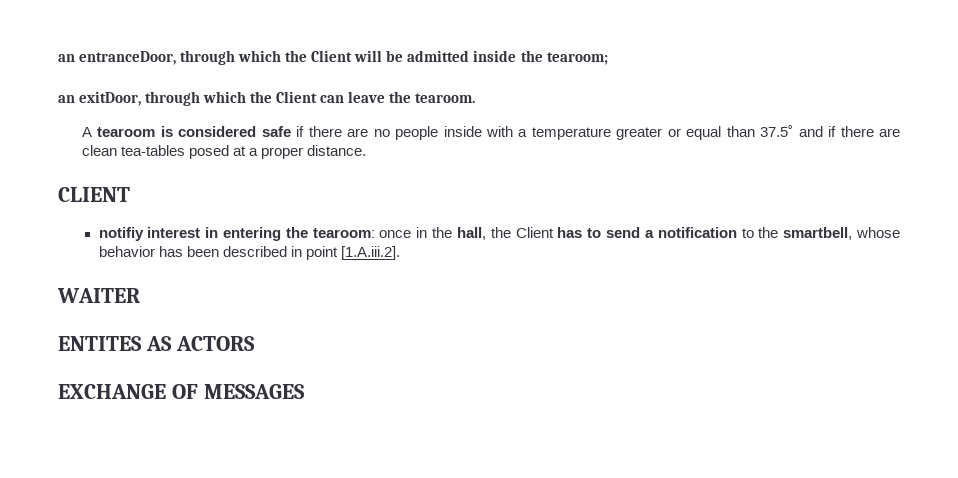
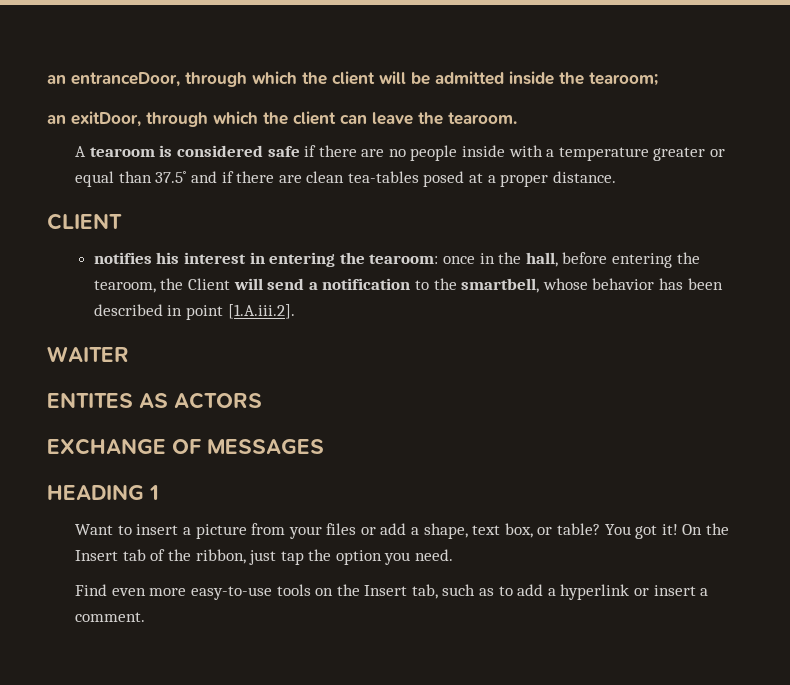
- an entranceDoor, through which the Client will be admitted inside the tearoom;
+ an entranceDoor, through which the client will be admitted inside the tearoom;
- an exitDoor, through which the Client can leave the tearoom.
+ an exitDoor, through which the client can leave the tearoom.
- notifiy interest in entering the tearoom: once in the hall, the Client has to send a notification to the smartbell, whose behavior has been described in point [1.A.iii.2].
+ notifies his interest in entering the tearoom: once in the hall, before entering the tearoom, the Client will send a notification to the smartbell, whose behavior has been described in point [1.A.iii.2].
+ HEADING 1
+ Want to insert a picture from your files or add a shape, text box, or table? You got it! On the Insert tab of the ribbon, just tap the option you need.
+ Find even more easy-to-use tools on the Insert tab, such as to add a hyperlink or insert a comment.

